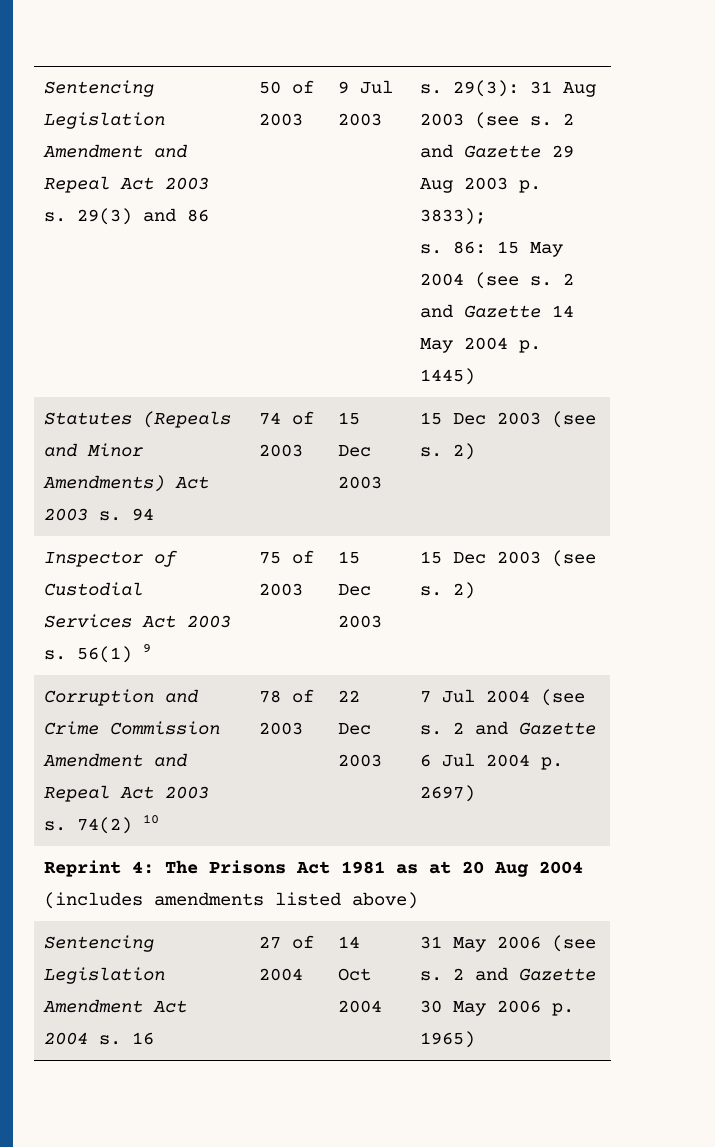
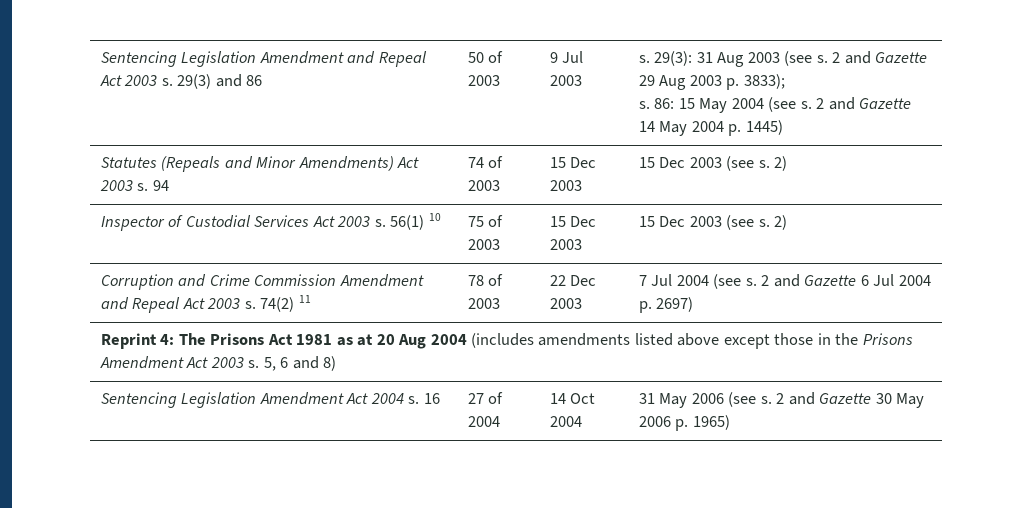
- Inspector of Custodial Services Act 2003 s. 56(1) 9 | 75 of 2003 | 15 Dec 2003 | 15 Dec 2003 (see s. 2)
+ Inspector of Custodial Services Act 2003 s. 56(1) 10 | 75 of 2003 | 15 Dec 2003 | 15 Dec 2003 (see s. 2)
- Corruption and Crime Commission Amendment and Repeal Act 2003 s. 74(2) 10 | 78 of 2003 | 22 Dec 2003 | 7 Jul 2004 (see s. 2 and Gazette 6 Jul 2004 p. 2697)
+ Corruption and Crime Commission Amendment and Repeal Act 2003 s. 74(2) 11 | 78 of 2003 | 22 Dec 2003 | 7 Jul 2004 (see s. 2 and Gazette 6 Jul 2004 p. 2697)
- Reprint 4: The Prisons Act 1981 as at 20 Aug 2004 (includes amendments listed above)
+ Reprint 4: The Prisons Act 1981 as at 20 Aug 2004 (includes amendments listed above except those in the Prisons Amendment Act 2003 s. 5, 6 and 8)

